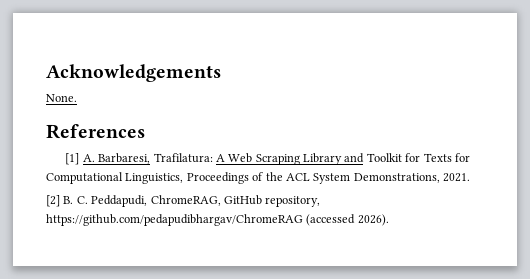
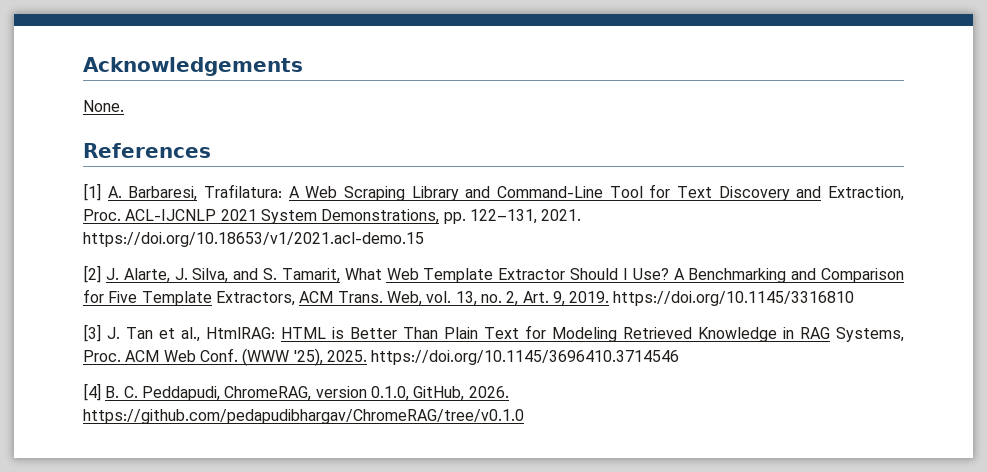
- [1] A. Barbaresi, Trafilatura: A Web Scraping Library and Toolkit for Texts for Computational Linguistics, Proceedings of the ACL System Demonstrations, 2021.
+ [1] A. Barbaresi, Trafilatura: A Web Scraping Library and Command-Line Tool for Text Discovery and Extraction, Proc. ACL-IJCNLP 2021 System Demonstrations, pp. 122–131, 2021. https://doi.org/10.18653/v1/2021.acl-demo.15
- [2] B. C. Peddapudi, ChromeRAG, GitHub repository, https://github.com/pedapudibhargav/ChromeRAG (accessed 2026).
+ [2] J. Alarte, J. Silva, and S. Tamarit, What Web Template Extractor Should I Use? A Benchmarking and Comparison for Five Template Extractors, ACM Trans. Web, vol. 13, no. 2, Art. 9, 2019. https://doi.org/10.1145/3316810
+ [3] J. Tan et al., HtmlRAG: HTML is Better Than Plain Text for Modeling Retrieved Knowledge in RAG Systems, Proc. ACM Web Conf. (WWW '25), 2025. https://doi.org/10.1145/3696410.3714546
+ [4] B. C. Peddapudi, ChromeRAG, version 0.1.0, GitHub, 2026. https://github.com/pedapudibhargav/ChromeRAG/tree/v0.1.0

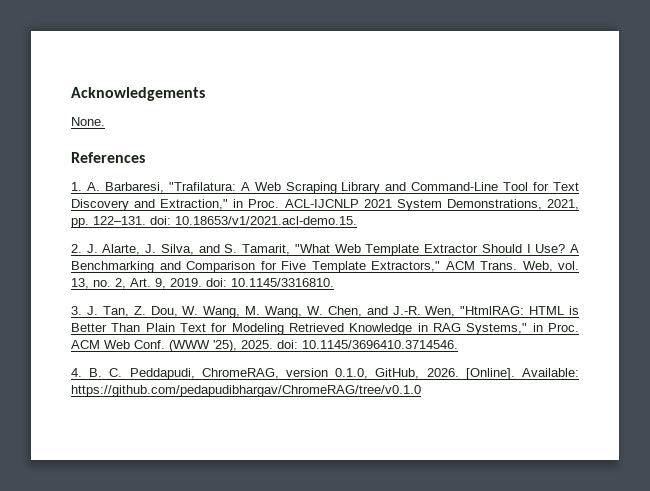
- [1] A. Barbaresi, Trafilatura: A Web Scraping Library and Command-Line Tool for Text Discovery and Extraction, Proc.
+ 1. A. Barbaresi, "Trafilatura: A Web Scraping Library and Command-Line Tool for Text Discovery and Extraction," in Proc.
- ACL-IJCNLP 2021 System Demonstrations, pp. 122–131, 2021. https://doi.org/10.18653/v1/2021.acl-demo.15
- [2] J. Alarte, J. Silva, and S. Tamarit, What Web Template Extractor Should I Use?
+ ACL-IJCNLP 2021 System Demonstrations, 2021, pp. 122–131. doi: 10.18653/v1/2021.acl-demo.15.
+ 2. J. Alarte, J. Silva, and S. Tamarit, "What Web Template Extractor Should I Use?
- A Benchmarking and Comparison for Five Template Extractors, ACM Trans.
+ A Benchmarking and Comparison for Five Template Extractors," ACM Trans.
- Web, vol. 13, no. 2, Art. 9, 2019. https://doi.org/10.1145/3316810
- [3] J. Tan et al., HtmlRAG: HTML is Better Than Plain Text for Modeling Retrieved Knowledge in RAG Systems, Proc.
+ Web, vol. 13, no. 2, Art. 9, 2019. doi: 10.1145/3316810.
+ 3. J. Tan, Z. Dou, W. Wang, M. Wang, W. Chen, and J.-R. Wen, "HtmlRAG: HTML is Better Than Plain Text for Modeling Retrieved Knowledge in RAG Systems," in Proc.
- (WWW '25), 2025. https://doi.org/10.1145/3696410.3714546
- [4] B. C. Peddapudi, ChromeRAG, version 0.1.0, GitHub, 2026. https://github.com/pedapudibhargav/ChromeRAG/tree/v0.1.0
+ (WWW '25), 2025. doi: 10.1145/3696410.3714546.
+ 4. B. C. Peddapudi, ChromeRAG, version 0.1.0, GitHub, 2026. [Online]. Available: https://github.com/pedapudibhargav/ChromeRAG/tree/v0.1.0

